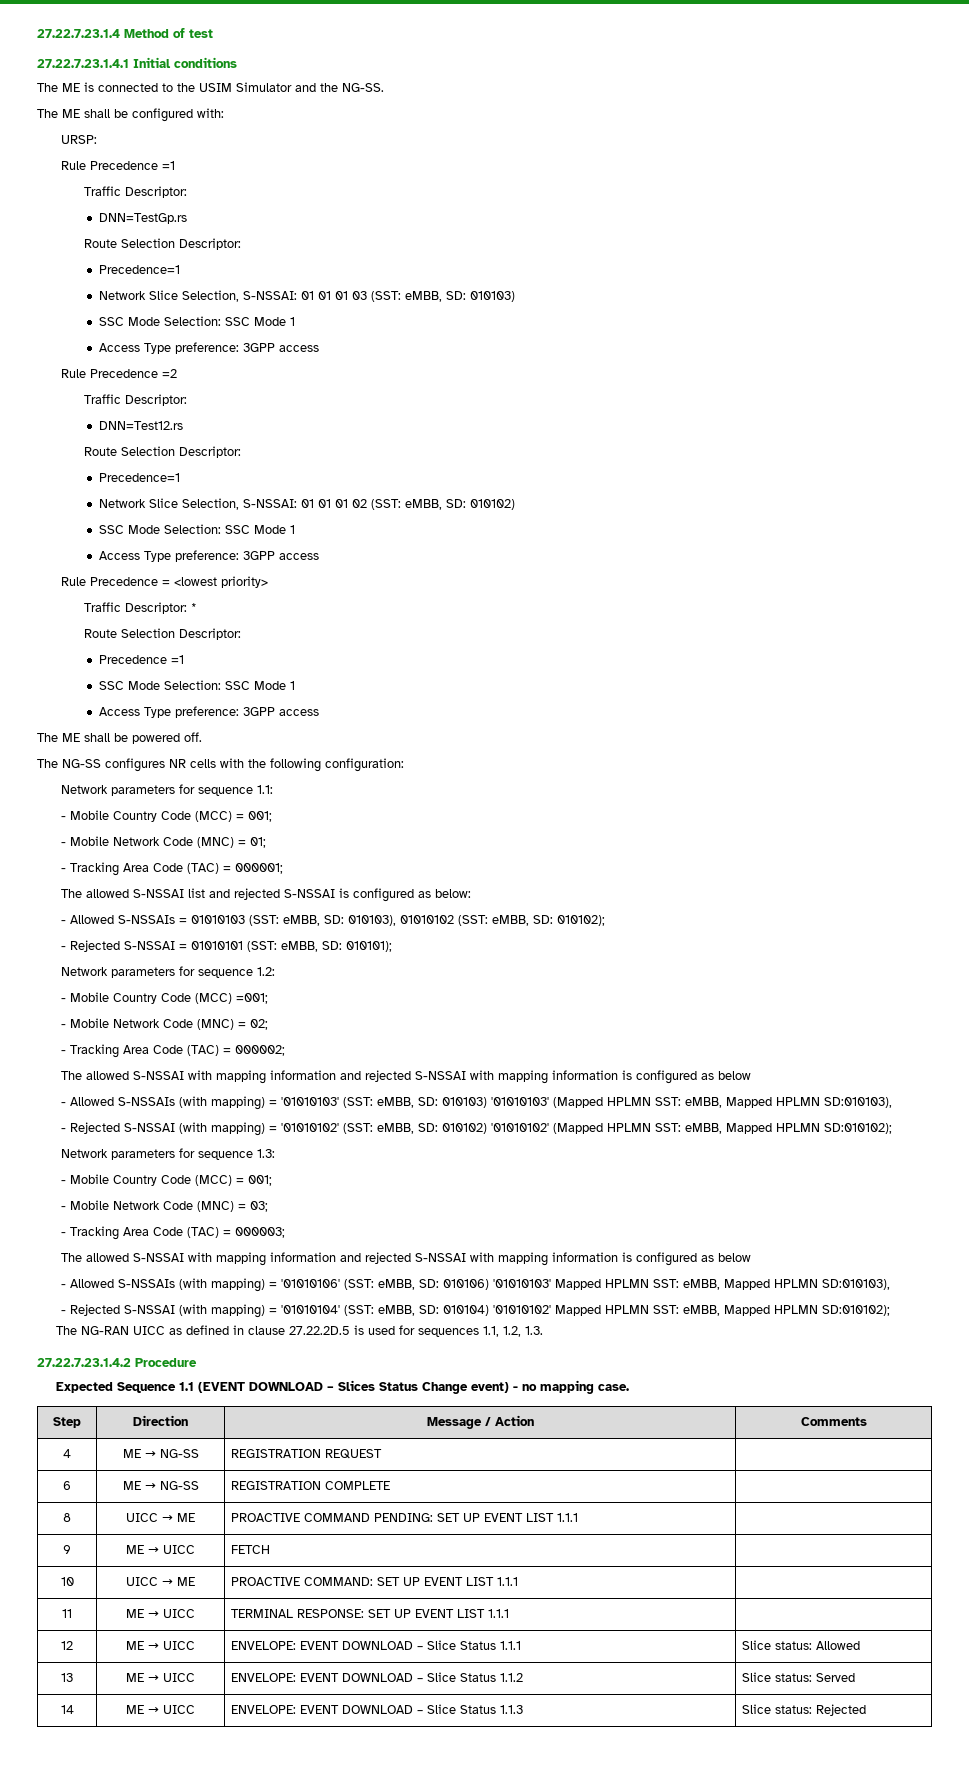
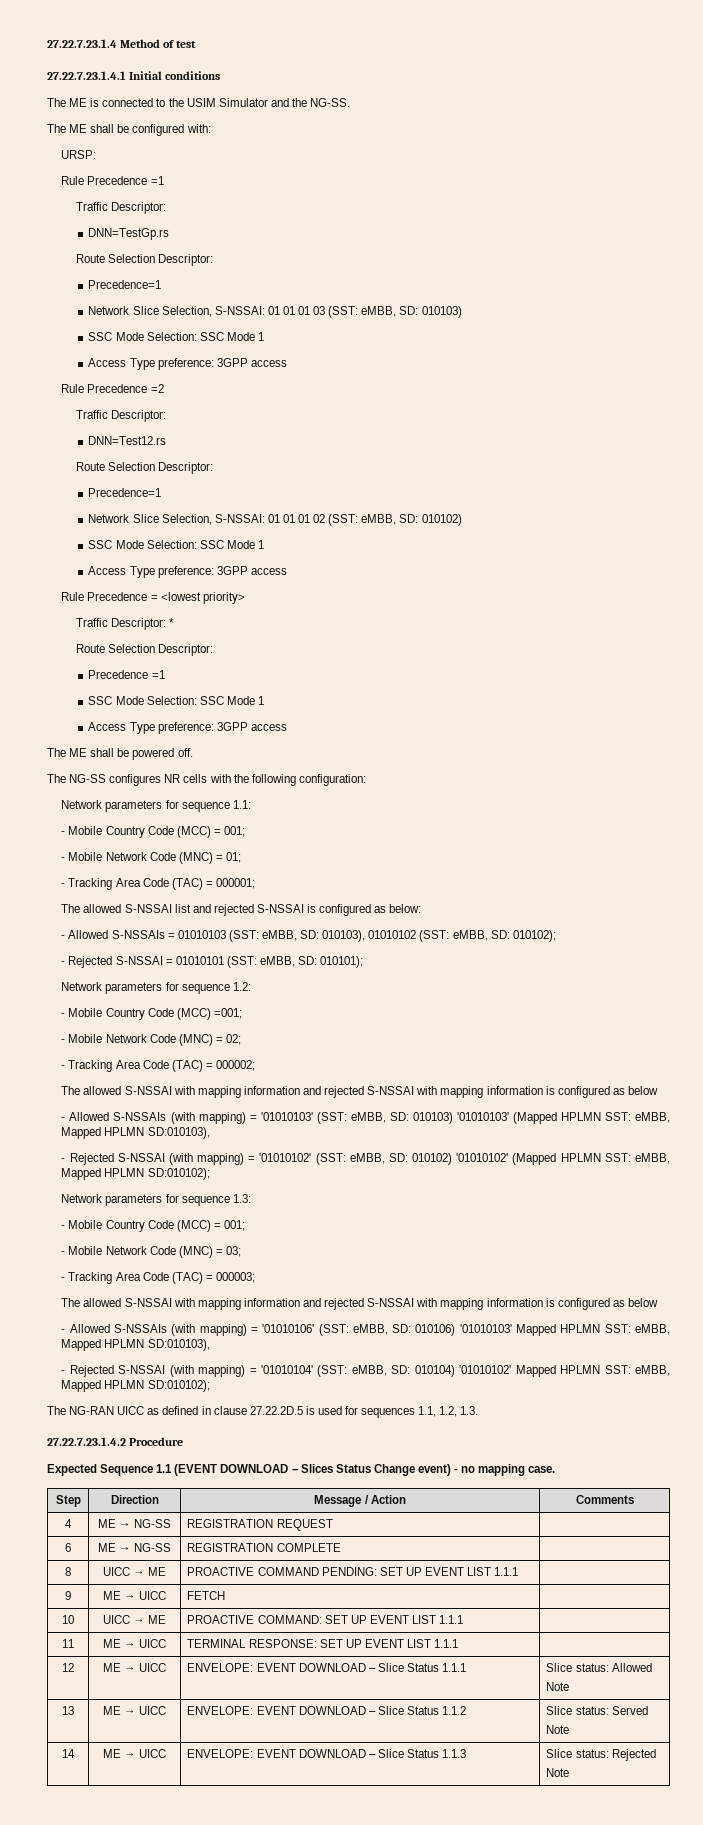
  12 | ME → UICC | ENVELOPE: EVENT DOWNLOAD – Slice Status 1.1.1 | Slice status: Allowed
+ Note
  13 | ME → UICC | ENVELOPE: EVENT DOWNLOAD – Slice Status 1.1.2 | Slice status: Served
+ Note
  14 | ME → UICC | ENVELOPE: EVENT DOWNLOAD – Slice Status 1.1.3 | Slice status: Rejected
+ Note

